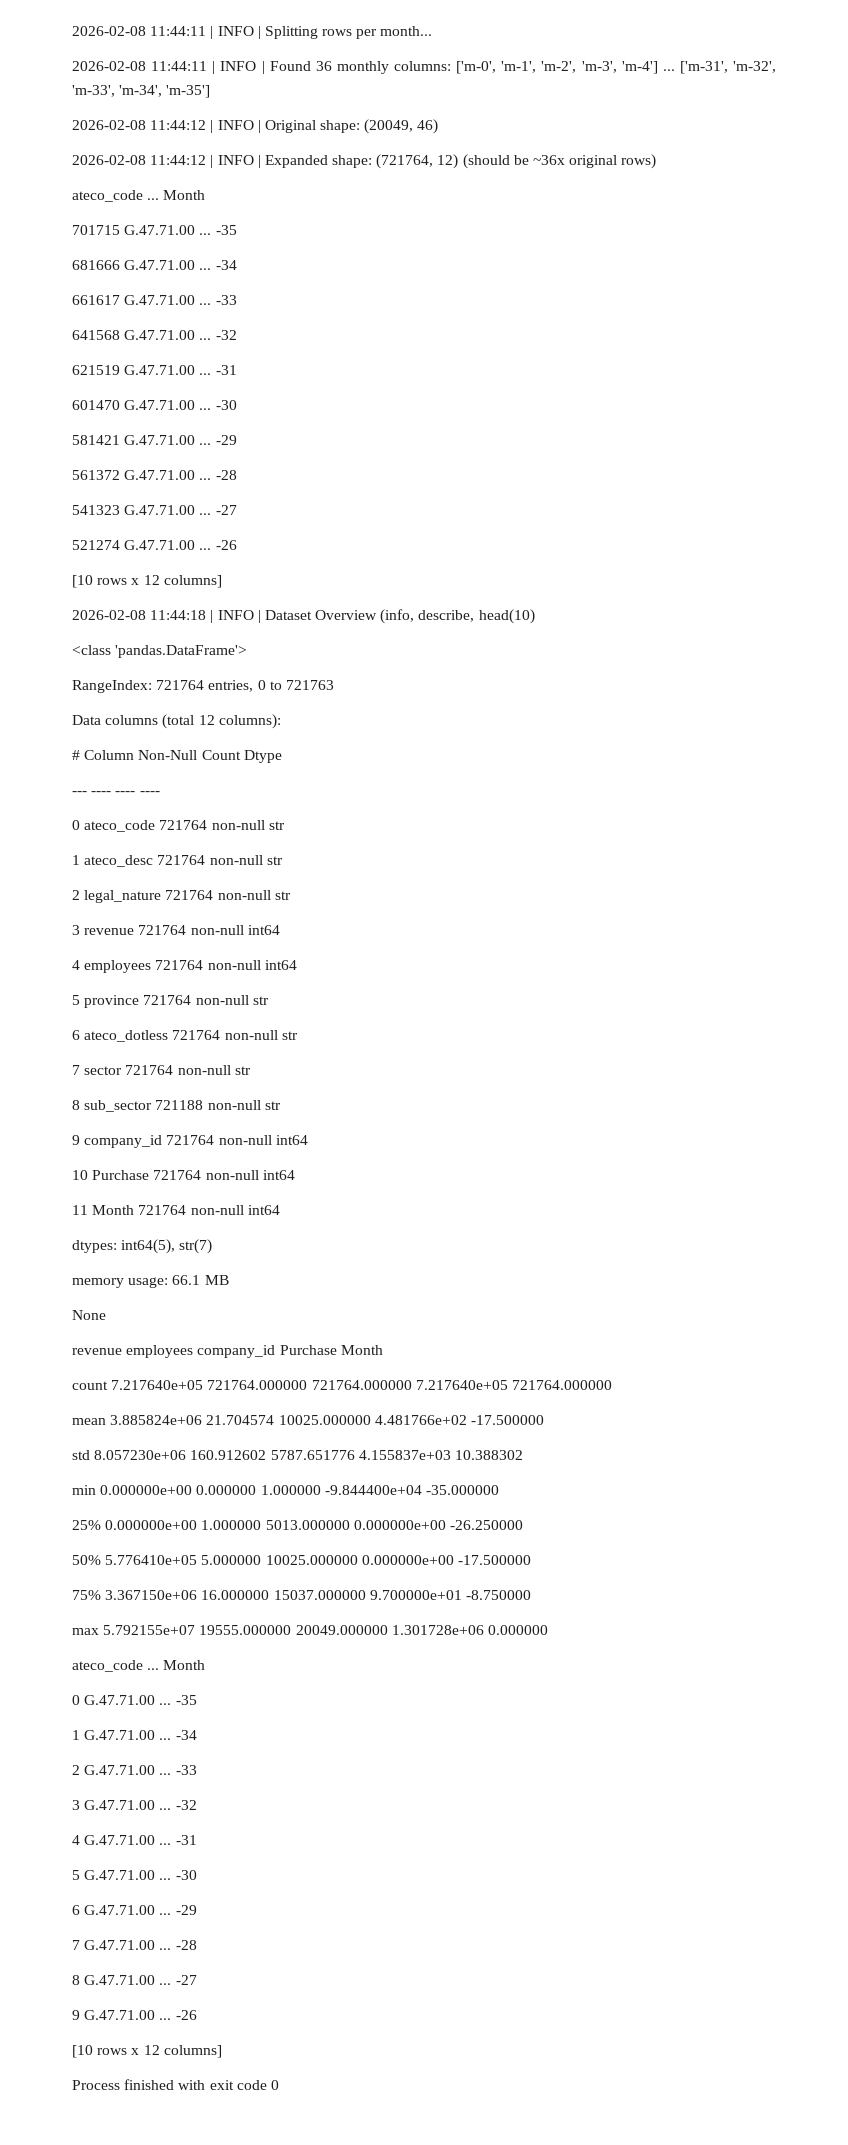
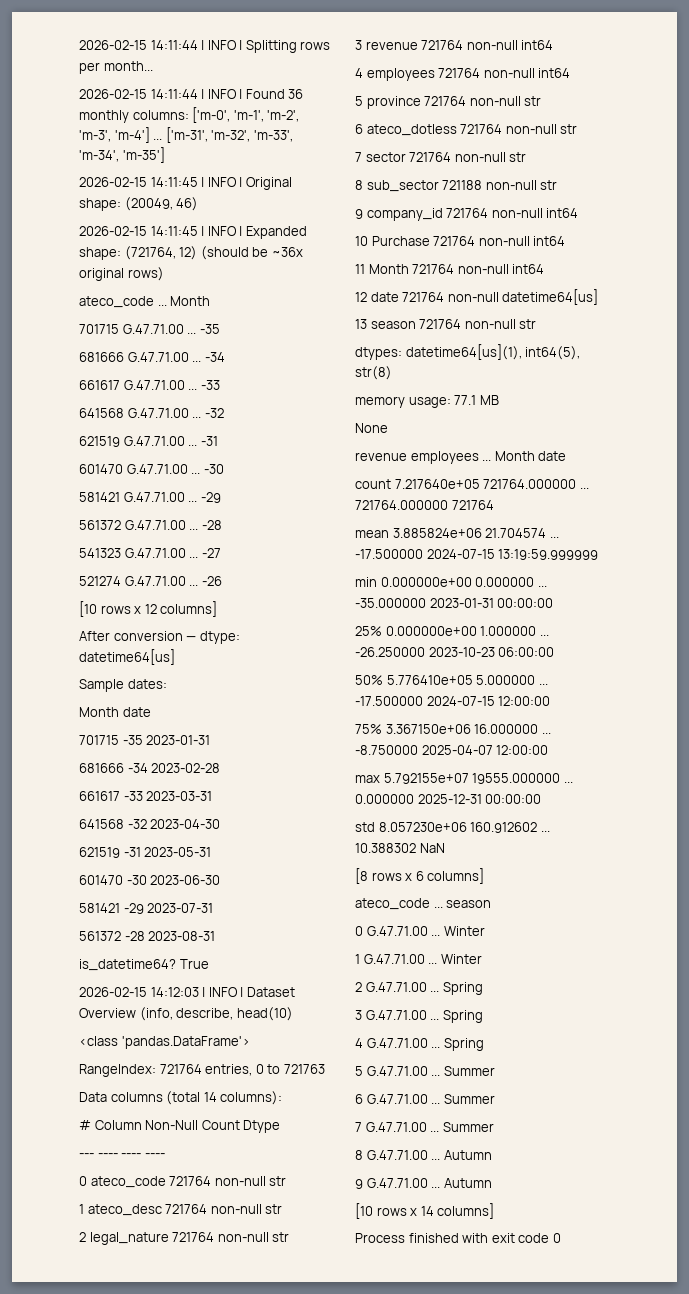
- 2026-02-08 11:44:11 | INFO | Splitting rows per month...
+ 2026-02-15 14:11:44 | INFO | Splitting rows per month...
- 2026-02-08 11:44:11 | INFO | Found 36 monthly columns: ['m-0', 'm-1', 'm-2', 'm-3', 'm-4'] ...
+ 2026-02-15 14:11:44 | INFO | Found 36 monthly columns: ['m-0', 'm-1', 'm-2', 'm-3', 'm-4'] ...
- 2026-02-08 11:44:12 | INFO | Original shape: (20049, 46)
+ 2026-02-15 14:11:45 | INFO | Original shape: (20049, 46)
- 2026-02-08 11:44:12 | INFO | Expanded shape: (721764, 12) (should be ~36x original rows)
+ 2026-02-15 14:11:45 | INFO | Expanded shape: (721764, 12) (should be ~36x original rows)
- 2026-02-08 11:44:18 | INFO | Dataset Overview (info, describe, head(10)
+ After conversion — dtype: datetime64[us]
+ Sample dates:
+ Month date
+ 701715 -35 2023-01-31
+ 681666 -34 2023-02-28
+ 661617 -33 2023-03-31
+ 641568 -32 2023-04-30
+ 621519 -31 2023-05-31
+ 601470 -30 2023-06-30
+ 581421 -29 2023-07-31
+ 561372 -28 2023-08-31
+ is_datetime64? True
+ 2026-02-15 14:12:03 | INFO | Dataset Overview (info, describe, head(10)
- Data columns (total 12 columns):
+ Data columns (total 14 columns):
- dtypes: int64(5), str(7)
+ 12 date 721764 non-null datetime64[us]
+ 13 season 721764 non-null str
+ dtypes: datetime64[us](1), int64(5), str(8)
- memory usage: 66.1 MB
+ memory usage: 77.1 MB
- revenue employees company_id Purchase Month
+ revenue employees ... Month date
- count 7.217640e+05 721764.000000 721764.000000 7.217640e+05 721764.000000
+ count 7.217640e+05 721764.000000 ... 721764.000000 721764
- mean 3.885824e+06 21.704574 10025.000000 4.481766e+02 -17.500000
+ mean 3.885824e+06 21.704574 ... -17.500000 2024-07-15 13:19:59.999999
+ min 0.000000e+00 0.000000 ... -35.000000 2023-01-31 00:00:00
+ 25% 0.000000e+00 1.000000 ... -26.250000 2023-10-23 06:00:00
+ 50% 5.776410e+05 5.000000 ... -17.500000 2024-07-15 12:00:00
+ 75% 3.367150e+06 16.000000 ... -8.750000 2025-04-07 12:00:00
+ max 5.792155e+07 19555.000000 ... 0.000000 2025-12-31 00:00:00
- std 8.057230e+06 160.912602 5787.651776 4.155837e+03 10.388302
- min 0.000000e+00 0.000000 1.000000 -9.844400e+04 -35.000000
- 25% 0.000000e+00 1.000000 5013.000000 0.000000e+00 -26.250000
- 50% 5.776410e+05 5.000000 10025.000000 0.000000e+00 -17.500000
- 75% 3.367150e+06 16.000000 15037.000000 9.700000e+01 -8.750000
- max 5.792155e+07 19555.000000 20049.000000 1.301728e+06 0.000000
- ateco_code ... Month
+ std 8.057230e+06 160.912602 ... 10.388302 NaN
+ [8 rows x 6 columns]
+ ateco_code ... season
- 0 G.47.71.00 ... -35
+ 0 G.47.71.00 ... Winter
- 1 G.47.71.00 ... -34
+ 1 G.47.71.00 ... Winter
- 2 G.47.71.00 ... -33
+ 2 G.47.71.00 ... Spring
- 3 G.47.71.00 ... -32
+ 3 G.47.71.00 ... Spring
- 4 G.47.71.00 ... -31
+ 4 G.47.71.00 ... Spring
- 5 G.47.71.00 ... -30
+ 5 G.47.71.00 ... Summer
- 6 G.47.71.00 ... -29
+ 6 G.47.71.00 ... Summer
- 7 G.47.71.00 ... -28
+ 7 G.47.71.00 ... Summer
- 8 G.47.71.00 ... -27
+ 8 G.47.71.00 ... Autumn
- 9 G.47.71.00 ... -26
- [10 rows x 12 columns]
+ 9 G.47.71.00 ... Autumn
+ [10 rows x 14 columns]

